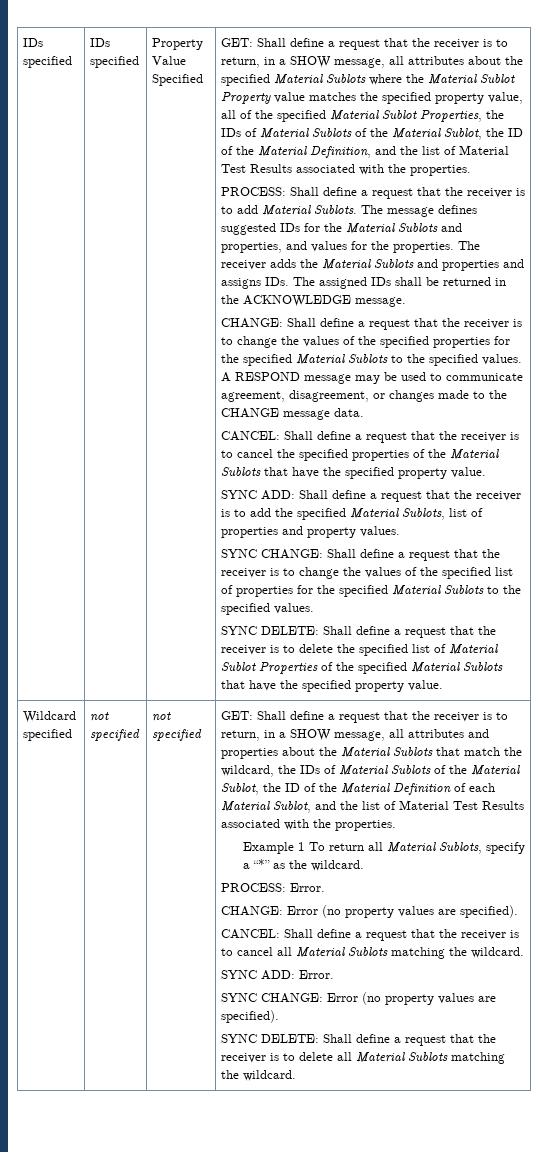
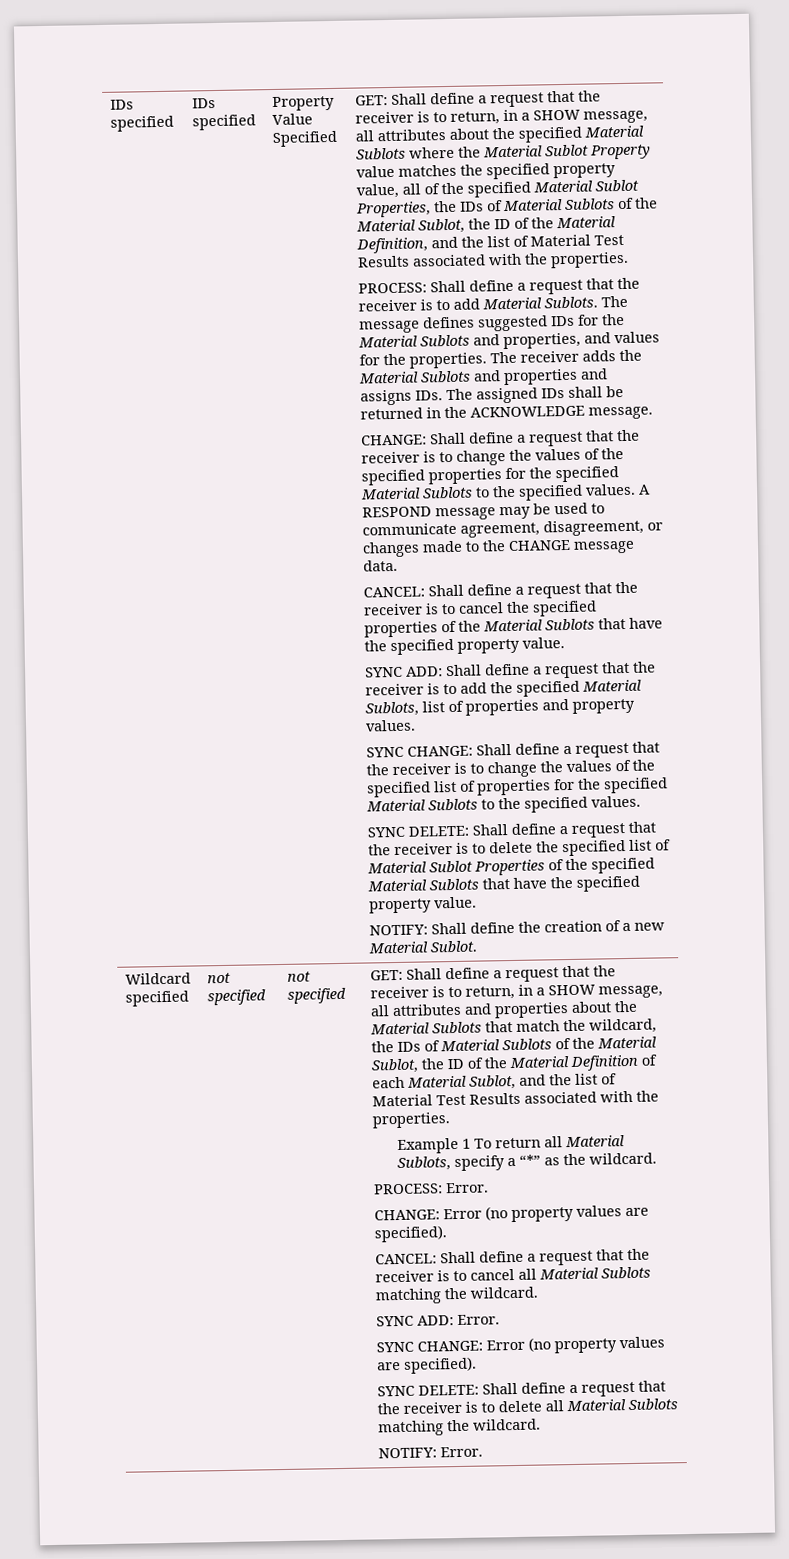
+ NOTIFY: Shall define the creation of a new Material Sublot.
+ NOTIFY: Error.

